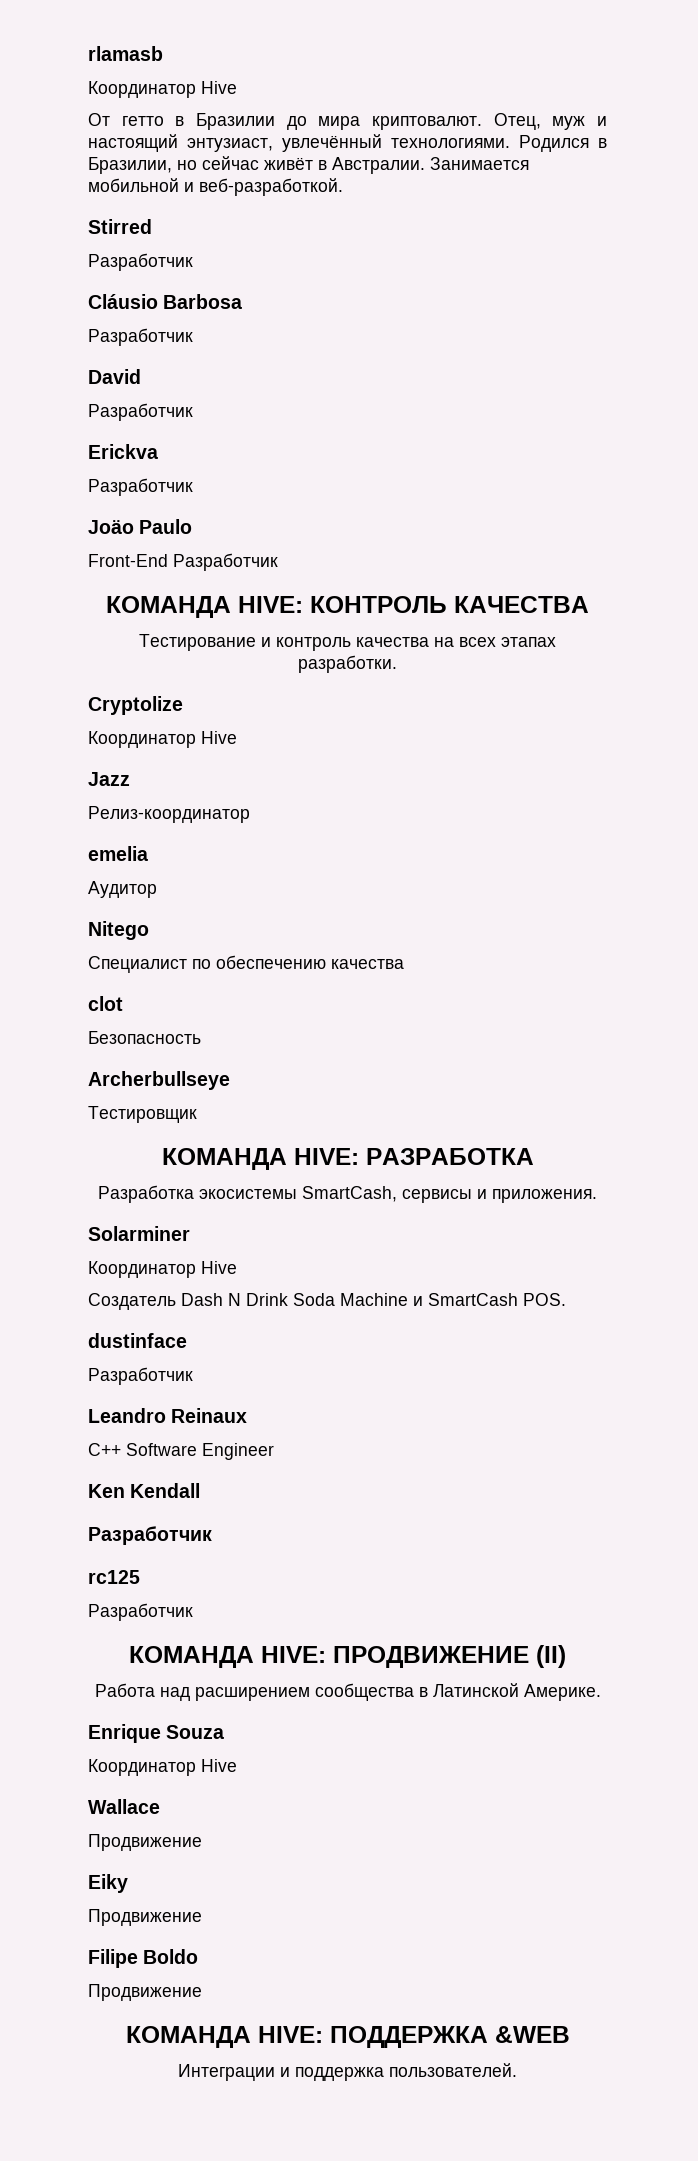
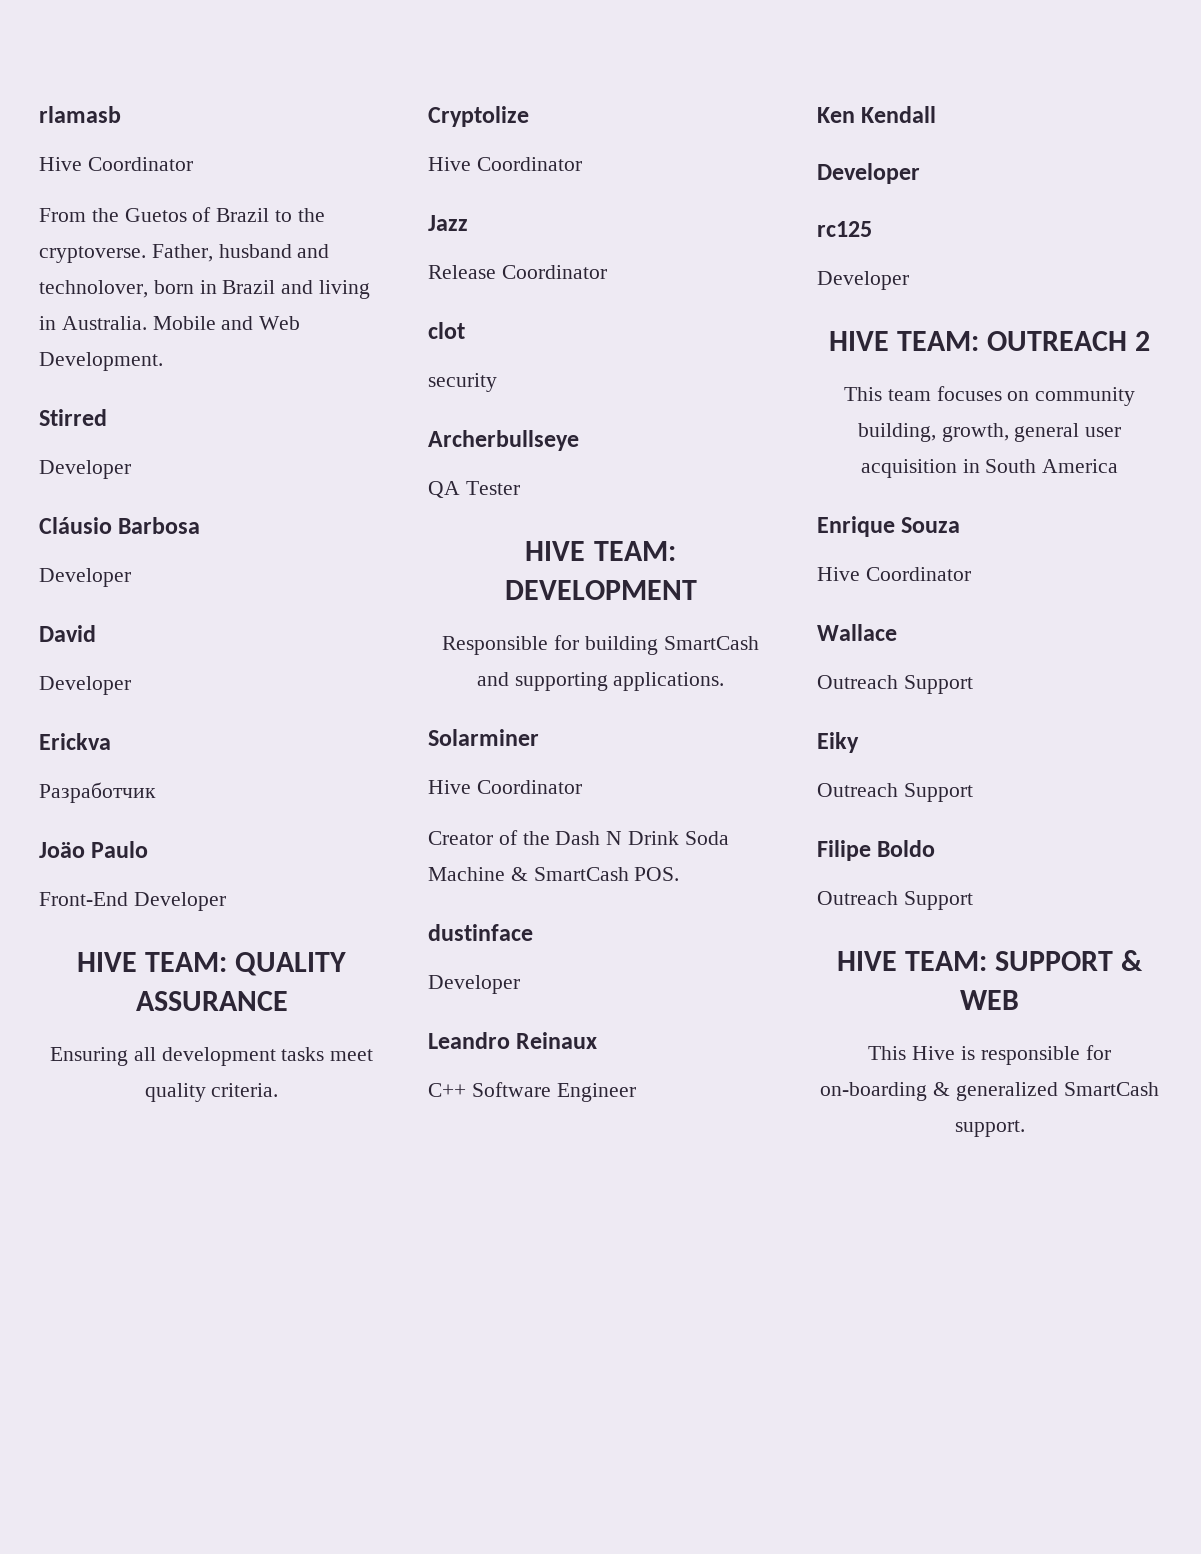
  rlamasb
- Координатор Hive
- От гетто в Бразилии до мира криптовалют. Отец, муж и настоящий энтузиаст, увлечённый технологиями. Родился в Бразилии, но сейчас живёт в Австралии. Занимается мобильной и веб-разработкой.
+ Hive Coordinator
+ From the Guetos of Brazil to the cryptoverse. Father, husband and technolover, born in Brazil and living in Australia. Mobile and Web Development.
  Stirred
- Разработчик
+ Developer
  Cláusio Barbosa
- Разработчик
+ Developer
  David
- Разработчик
+ Developer
- Front-End Разработчик
- КОМАНДА HIVE: КОНТРОЛЬ КАЧЕСТВА
- Тестирование и контроль качества на всех этапах разработки.
+ Front-End Developer
+ HIVE TEAM: QUALITY ASSURANCE
+ Ensuring all development tasks meet quality criteria.
  Cryptolize
- Координатор Hive
+ Hive Coordinator
- Релиз-координатор
- emelia
- Аудитор
- Nitego
- Специалист по обеспечению качества
+ Release Coordinator
- Безопасность
+ security
- Тестировщик
- КОМАНДА HIVE: РАЗРАБОТКА
- Разработка экосистемы SmartCash, сервисы и приложения.
+ QA Tester
+ HIVE TEAM: DEVELOPMENT
+ Responsible for building SmartCash and supporting applications.
  Solarminer
- Координатор Hive
- Создатель Dash N Drink Soda Machine и SmartCash POS.
+ Hive Coordinator
+ Creator of the Dash N Drink Soda Machine & SmartCash POS.
  dustinface
- Разработчик
+ Developer
  Ken Kendall
- Разработчик
+ Developer
  rc125
- Разработчик
- КОМАНДА HIVE: ПРОДВИЖЕНИЕ (II)
- Работа над расширением сообщества в Латинской Америке.
+ Developer
+ HIVE TEAM: OUTREACH 2
+ This team focuses on community building, growth, general user acquisition in South America
  Enrique Souza
- Координатор Hive
+ Hive Coordinator
  Wallace
- Продвижение
+ Outreach Support
  Eiky
- Продвижение
+ Outreach Support
  Filipe Boldo
- Продвижение
- КОМАНДА HIVE: ПОДДЕРЖКА &WEB
- Интеграции и поддержка пользователей.
+ Outreach Support
+ HIVE TEAM: SUPPORT & WEB
+ This Hive is responsible for on-boarding & generalized SmartCash support.

